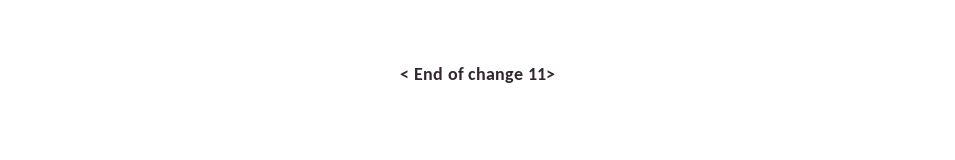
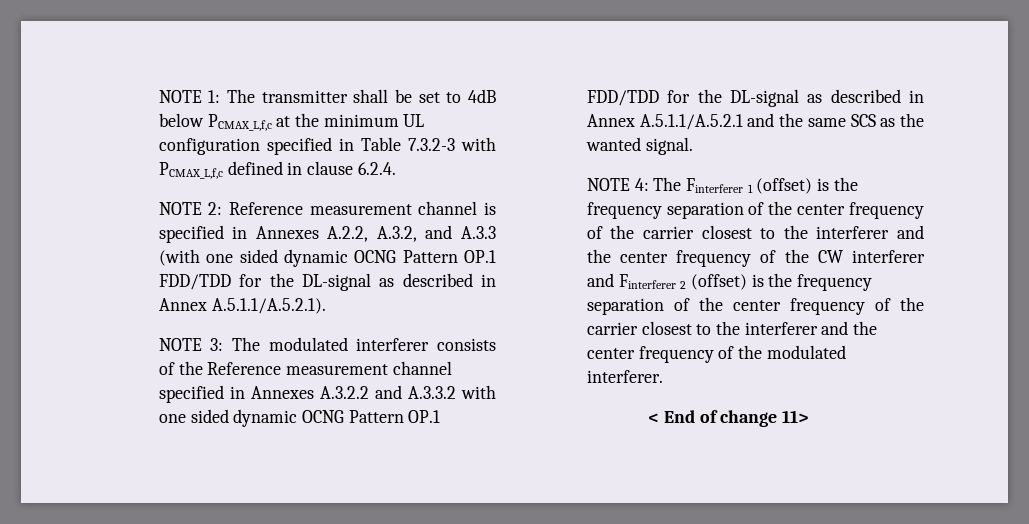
+ NOTE 1: The transmitter shall be set to 4dB below PCMAX_L,f,c at the minimum UL configuration specified in Table 7.3.2-3 with PCMAX_L,f,c defined in clause 6.2.4.
+ NOTE 2: Reference measurement channel is specified in Annexes A.2.2, A.3.2, and A.3.3 (with one sided dynamic OCNG Pattern OP.1 FDD/TDD for the DL-signal as described in Annex A.5.1.1/A.5.2.1).
+ NOTE 3: The modulated interferer consists of the Reference measurement channel specified in Annexes A.3.2.2 and A.3.3.2 with one sided dynamic OCNG Pattern OP.1 FDD/TDD for the DL-signal as described in Annex A.5.1.1/A.5.2.1 and the same SCS as the wanted signal.
+ NOTE 4: The Finterferer 1 (offset) is the frequency separation of the center frequency of the carrier closest to the interferer and the center frequency of the CW interferer and Finterferer 2 (offset) is the frequency separation of the center frequency of the carrier closest to the interferer and the center frequency of the modulated interferer.

